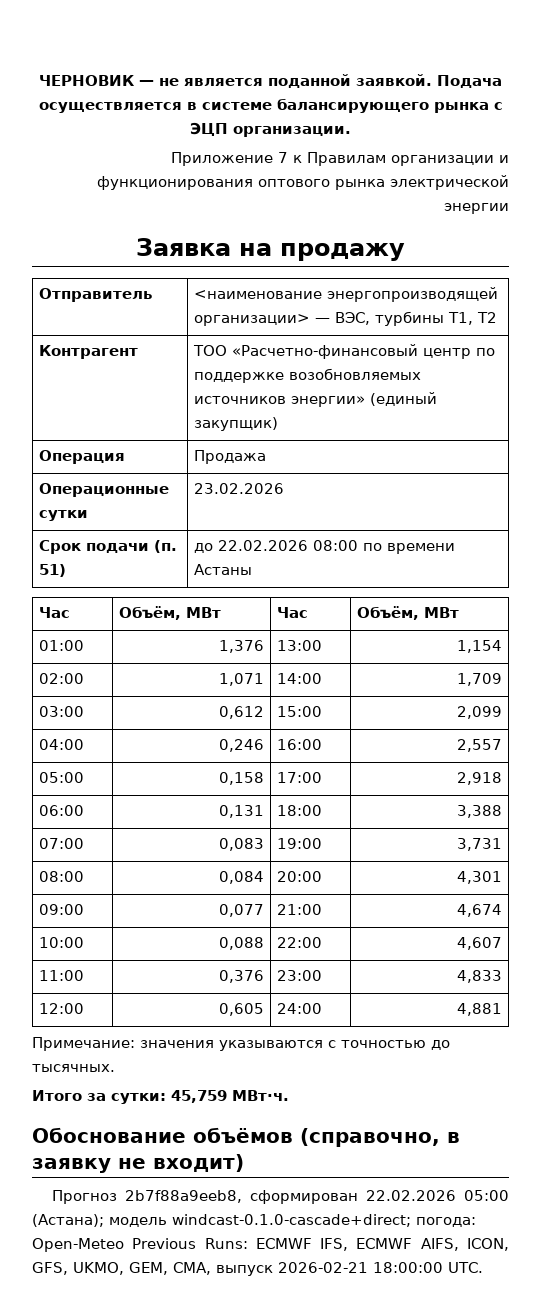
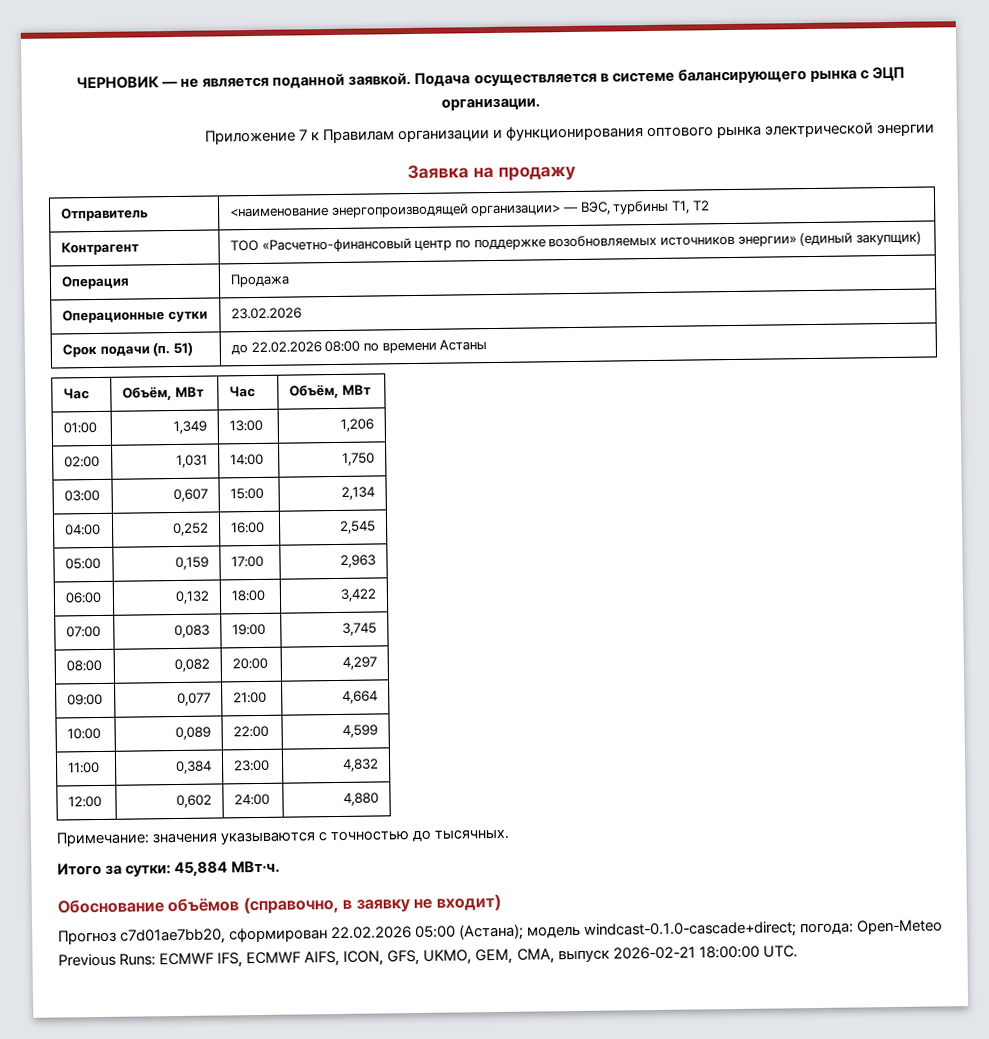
- 01:00 | 1,376 | 13:00 | 1,154
+ 01:00 | 1,349 | 13:00 | 1,206
- 02:00 | 1,071 | 14:00 | 1,709
+ 02:00 | 1,031 | 14:00 | 1,750
- 03:00 | 0,612 | 15:00 | 2,099
+ 03:00 | 0,607 | 15:00 | 2,134
- 04:00 | 0,246 | 16:00 | 2,557
+ 04:00 | 0,252 | 16:00 | 2,545
- 05:00 | 0,158 | 17:00 | 2,918
+ 05:00 | 0,159 | 17:00 | 2,963
- 06:00 | 0,131 | 18:00 | 3,388
+ 06:00 | 0,132 | 18:00 | 3,422
- 07:00 | 0,083 | 19:00 | 3,731
+ 07:00 | 0,083 | 19:00 | 3,745
- 08:00 | 0,084 | 20:00 | 4,301
+ 08:00 | 0,082 | 20:00 | 4,297
- 09:00 | 0,077 | 21:00 | 4,674
+ 09:00 | 0,077 | 21:00 | 4,664
- 10:00 | 0,088 | 22:00 | 4,607
+ 10:00 | 0,089 | 22:00 | 4,599
- 11:00 | 0,376 | 23:00 | 4,833
+ 11:00 | 0,384 | 23:00 | 4,832
- 12:00 | 0,605 | 24:00 | 4,881
+ 12:00 | 0,602 | 24:00 | 4,880
- Итого за сутки: 45,759 МВт·ч.
+ Итого за сутки: 45,884 МВт·ч.
- Прогноз 2b7f88a9eeb8, сформирован 22.02.2026 05:00 (Астана); модель windcast-0.1.0-cascade+direct; погода: Open-Meteo Previous Runs: ECMWF IFS, ECMWF AIFS, ICON, GFS, UKMO, GEM, CMA, выпуск 2026-02-21 18:00:00 UTC.
+ Прогноз c7d01ae7bb20, сформирован 22.02.2026 05:00 (Астана); модель windcast-0.1.0-cascade+direct; погода: Open-Meteo Previous Runs: ECMWF IFS, ECMWF AIFS, ICON, GFS, UKMO, GEM, CMA, выпуск 2026-02-21 18:00:00 UTC.

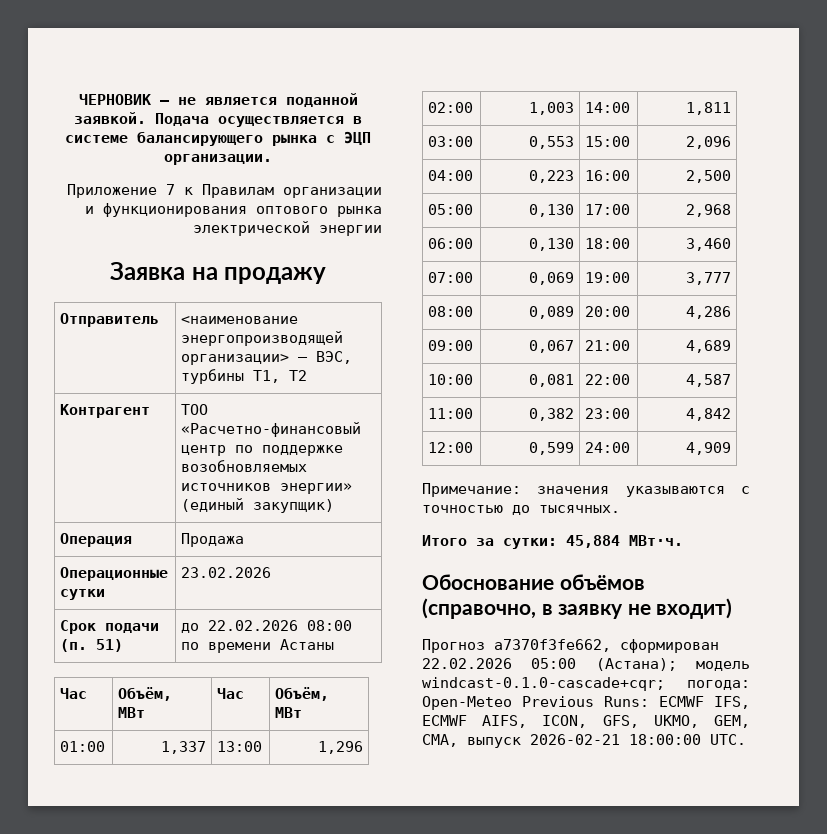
- 01:00 | 1,349 | 13:00 | 1,206
+ 01:00 | 1,337 | 13:00 | 1,296
- 02:00 | 1,031 | 14:00 | 1,750
+ 02:00 | 1,003 | 14:00 | 1,811
- 03:00 | 0,607 | 15:00 | 2,134
+ 03:00 | 0,553 | 15:00 | 2,096
- 04:00 | 0,252 | 16:00 | 2,545
+ 04:00 | 0,223 | 16:00 | 2,500
- 05:00 | 0,159 | 17:00 | 2,963
+ 05:00 | 0,130 | 17:00 | 2,968
- 06:00 | 0,132 | 18:00 | 3,422
+ 06:00 | 0,130 | 18:00 | 3,460
- 07:00 | 0,083 | 19:00 | 3,745
+ 07:00 | 0,069 | 19:00 | 3,777
- 08:00 | 0,082 | 20:00 | 4,297
+ 08:00 | 0,089 | 20:00 | 4,286
- 09:00 | 0,077 | 21:00 | 4,664
+ 09:00 | 0,067 | 21:00 | 4,689
- 10:00 | 0,089 | 22:00 | 4,599
+ 10:00 | 0,081 | 22:00 | 4,587
- 11:00 | 0,384 | 23:00 | 4,832
+ 11:00 | 0,382 | 23:00 | 4,842
- 12:00 | 0,602 | 24:00 | 4,880
+ 12:00 | 0,599 | 24:00 | 4,909
- Прогноз c7d01ae7bb20, сформирован 22.02.2026 05:00 (Астана); модель windcast-0.1.0-cascade+direct; погода: Open-Meteo Previous Runs: ECMWF IFS, ECMWF AIFS, ICON, GFS, UKMO, GEM, CMA, выпуск 2026-02-21 18:00:00 UTC.
+ Прогноз a7370f3fe662, сформирован 22.02.2026 05:00 (Астана); модель windcast-0.1.0-cascade+cqr; погода: Open-Meteo Previous Runs: ECMWF IFS, ECMWF AIFS, ICON, GFS, UKMO, GEM, CMA, выпуск 2026-02-21 18:00:00 UTC.

